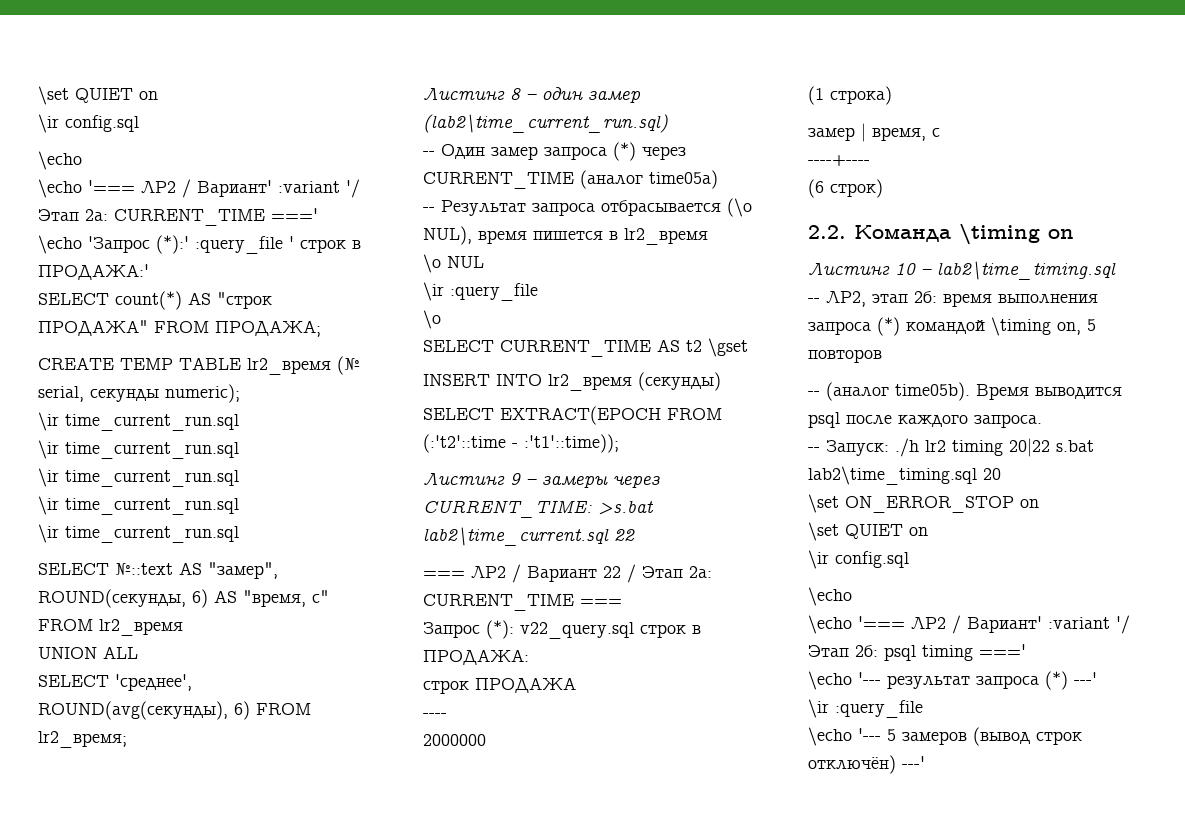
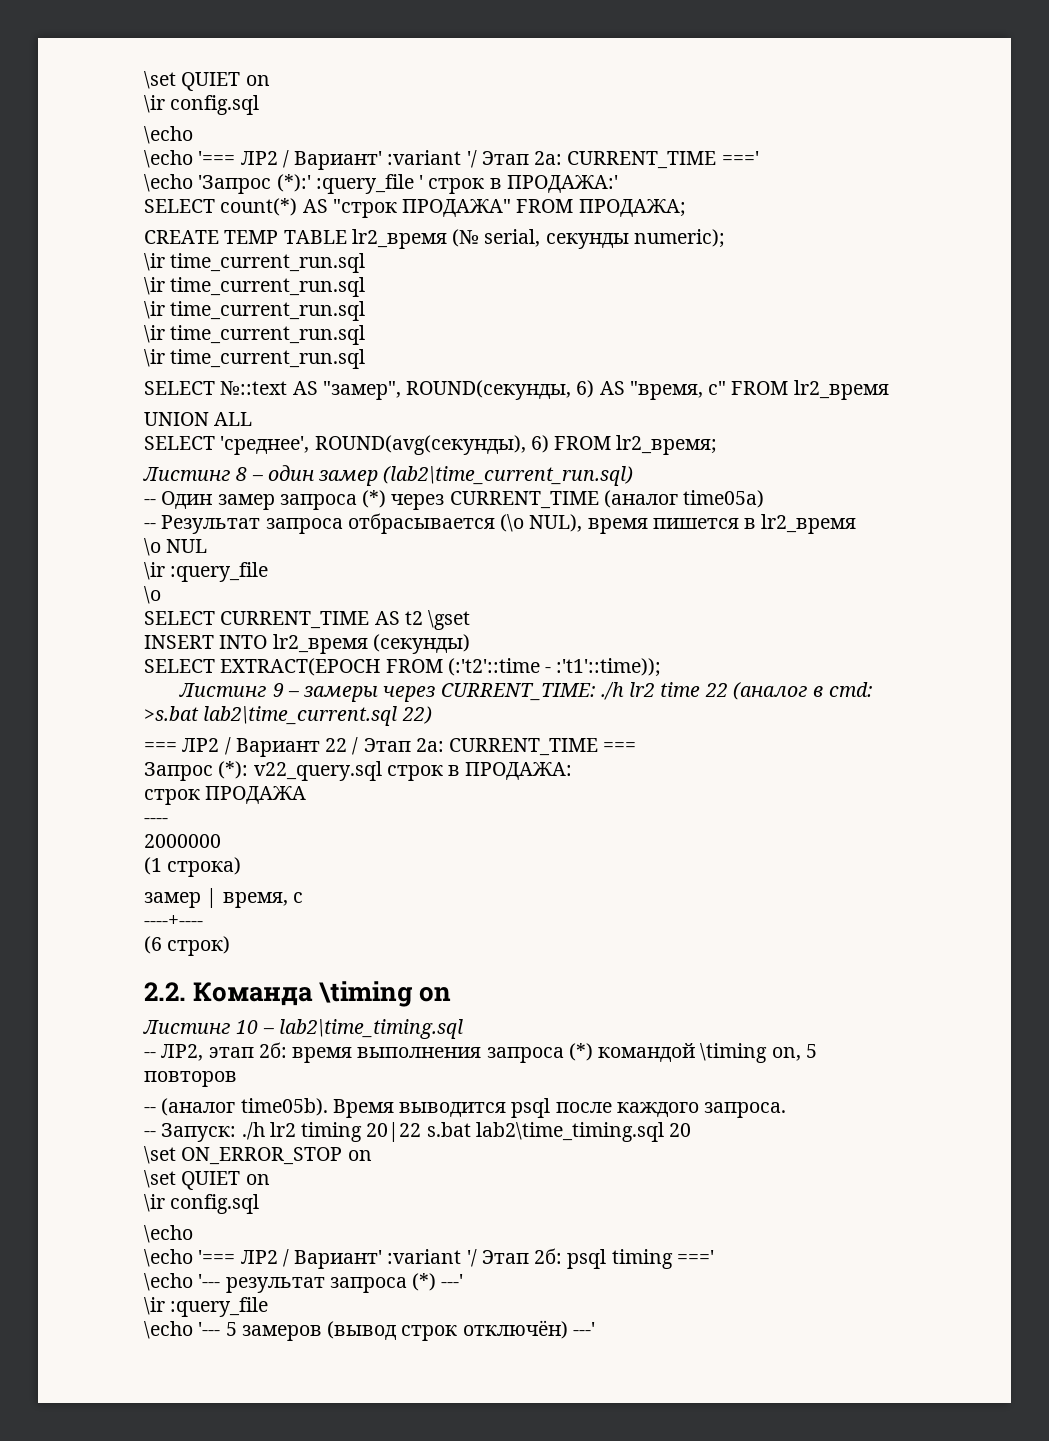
- Листинг 9 – замеры через CURRENT_TIME: >s.bat lab2\time_current.sql 22
+ Листинг 9 – замеры через CURRENT_TIME: ./h lr2 time 22 (аналог в cmd: >s.bat lab2\time_current.sql 22)

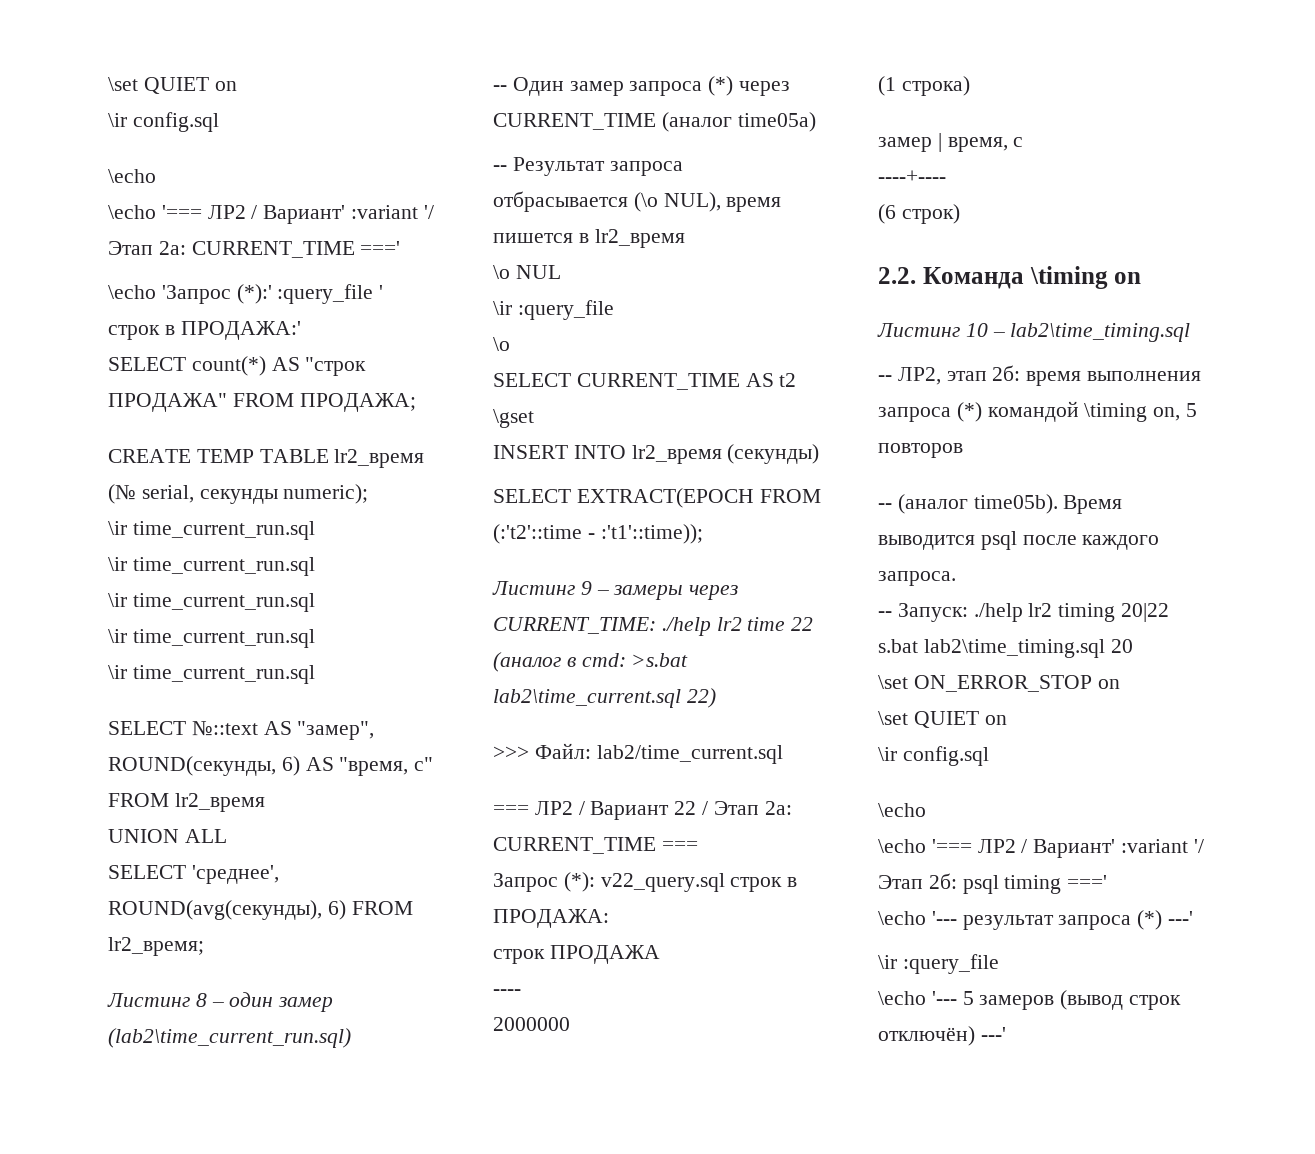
- Листинг 9 – замеры через CURRENT_TIME: ./h lr2 time 22 (аналог в cmd: >s.bat lab2\time_current.sql 22)
+ Листинг 9 – замеры через CURRENT_TIME: ./help lr2 time 22 (аналог в cmd: >s.bat lab2\time_current.sql 22)
+ >>> Файл: lab2/time_current.sql
- -- Запуск: ./h lr2 timing 20|22 s.bat lab2\time_timing.sql 20
+ -- Запуск: ./help lr2 timing 20|22 s.bat lab2\time_timing.sql 20

